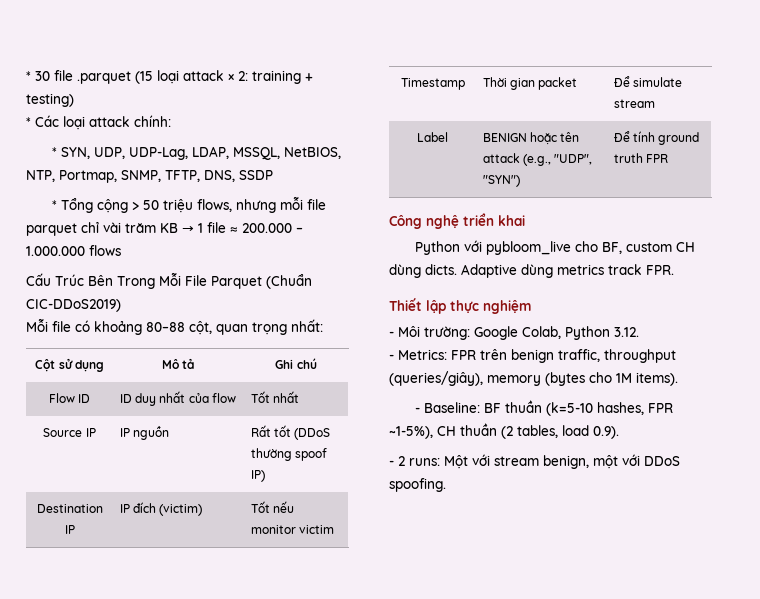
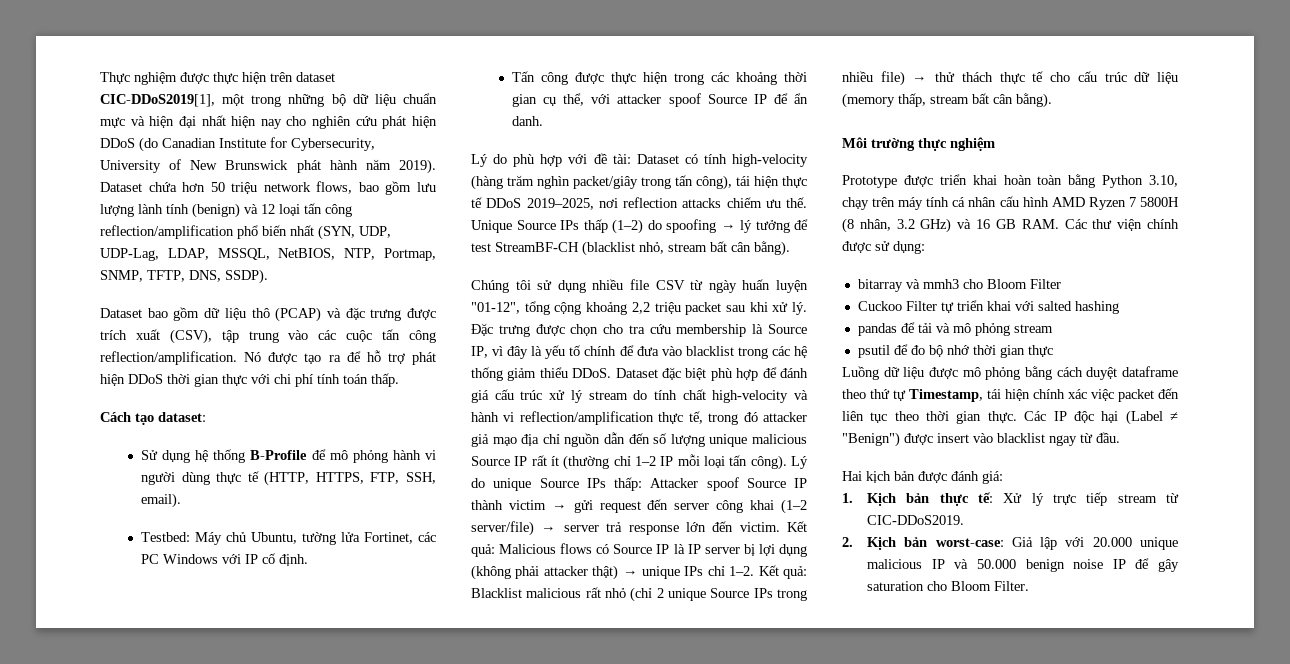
- * 30 file .parquet (15 loại attack × 2: training + testing)
- * Các loại attack chính:
- * SYN, UDP, UDP-Lag, LDAP, MSSQL, NetBIOS, NTP, Portmap, SNMP, TFTP, DNS, SSDP
- * Tổng cộng > 50 triệu flows, nhưng mỗi file parquet chỉ vài trăm KB → 1 file ≈ 200.000 – 1.000.000 flows
- Cấu Trúc Bên Trong Mỗi File Parquet (Chuẩn CIC-DDoS2019)
- Mỗi file có khoảng 80–88 cột, quan trọng nhất:
- Cột sử dụng | Mô tả | Ghi chú
- Flow ID | ID duy nhất của flow | Tốt nhất
- Source IP | IP nguồn | Rất tốt (DDoS thường spoof IP)
- Destination IP | IP đích (victim) | Tốt nếu monitor victim
- Timestamp | Thời gian packet | Để simulate stream
- Label | BENIGN hoặc tên attack (e.g., "UDP", "SYN") | Để tính ground truth FPR
- Công nghệ triển khai
- Python với pybloom_live cho BF, custom CH dùng dicts. Adaptive dùng metrics track FPR.
- Thiết lập thực nghiệm
- - Môi trường: Google Colab, Python 3.12.
- - Metrics: FPR trên benign traffic, throughput (queries/giây), memory (bytes cho 1M items).
- - Baseline: BF thuần (k=5-10 hashes, FPR ~1-5%), CH thuần (2 tables, load 0.9).
- - 2 runs: Một với stream benign, một với DDoS spoofing.
+ Thực nghiệm được thực hiện trên dataset CIC-DDoS2019[1], một trong những bộ dữ liệu chuẩn mực và hiện đại nhất hiện nay cho nghiên cứu phát hiện DDoS (do Canadian Institute for Cybersecurity, University of New Brunswick phát hành năm 2019). Dataset chứa hơn 50 triệu network flows, bao gồm lưu lượng lành tính (benign) và 12 loại tấn công reflection/amplification phổ biến nhất (SYN, UDP, UDP-Lag, LDAP, MSSQL, NetBIOS, NTP, Portmap, SNMP, TFTP, DNS, SSDP).
+ Dataset bao gồm dữ liệu thô (PCAP) và đặc trưng được trích xuất (CSV), tập trung vào các cuộc tấn công reflection/amplification. Nó được tạo ra để hỗ trợ phát hiện DDoS thời gian thực với chi phí tính toán thấp.
+ Cách tạo dataset:
+ Sử dụng hệ thống B-Profile để mô phỏng hành vi người dùng thực tế (HTTP, HTTPS, FTP, SSH, email).
+ Testbed: Máy chủ Ubuntu, tường lửa Fortinet, các PC Windows với IP cố định.
+ Tấn công được thực hiện trong các khoảng thời gian cụ thể, với attacker spoof Source IP để ẩn danh.
+ Lý do phù hợp với đề tài: Dataset có tính high-velocity (hàng trăm nghìn packet/giây trong tấn công), tái hiện thực tế DDoS 2019–2025, nơi reflection attacks chiếm ưu thế. Unique Source IPs thấp (1–2) do spoofing → lý tưởng để test StreamBF-CH (blacklist nhỏ, stream bất cân bằng).
+ Chúng tôi sử dụng nhiều file CSV từ ngày huấn luyện "01-12", tổng cộng khoảng 2,2 triệu packet sau khi xử lý. Đặc trưng được chọn cho tra cứu membership là Source IP, vì đây là yếu tố chính để đưa vào blacklist trong các hệ thống giảm thiểu DDoS. Dataset đặc biệt phù hợp để đánh giá cấu trúc xử lý stream do tính chất high-velocity và hành vi reflection/amplification thực tế, trong đó attacker giả mạo địa chỉ nguồn dẫn đến số lượng unique malicious Source IP rất ít (thường chỉ 1–2 IP mỗi loại tấn công). Lý do unique Source IPs thấp: Attacker spoof Source IP thành victim → gửi request đến server công khai (1–2 server/file) → server trả response lớn đến victim. Kết quả: Malicious flows có Source IP là IP server bị lợi dụng (không phải attacker thật) → unique IPs chỉ 1–2. Kết quả: Blacklist malicious rất nhỏ (chỉ 2 unique Source IPs trong nhiều file) → thử thách thực tế cho cấu trúc dữ liệu (memory thấp, stream bất cân bằng).
+ Môi trường thực nghiệm
+ Prototype được triển khai hoàn toàn bằng Python 3.10, chạy trên máy tính cá nhân cấu hình AMD Ryzen 7 5800H (8 nhân, 3.2 GHz) và 16 GB RAM. Các thư viện chính được sử dụng:
+ bitarray và mmh3 cho Bloom Filter
+ Cuckoo Filter tự triển khai với salted hashing
+ pandas để tải và mô phỏng stream
+ psutil để đo bộ nhớ thời gian thực
+ Luồng dữ liệu được mô phỏng bằng cách duyệt dataframe theo thứ tự Timestamp, tái hiện chính xác việc packet đến liên tục theo thời gian thực. Các IP độc hại (Label ≠ "Benign") được insert vào blacklist ngay từ đầu.
+ Hai kịch bản được đánh giá:
+ 1. Kịch bản thực tế: Xử lý trực tiếp stream từ CIC-DDoS2019.
+ 2. Kịch bản worst-case: Giả lập với 20.000 unique malicious IP và 50.000 benign noise IP để gây saturation cho Bloom Filter.

